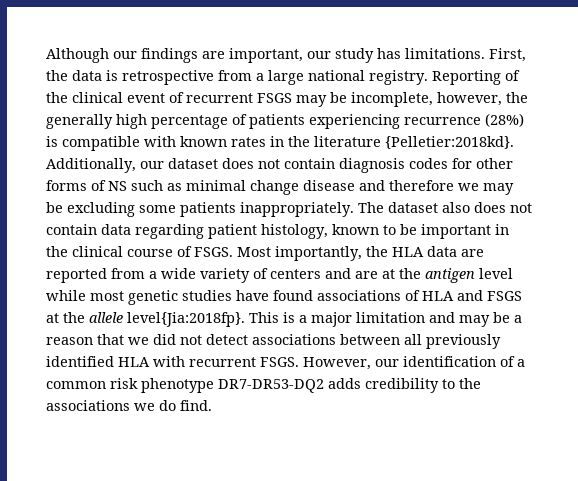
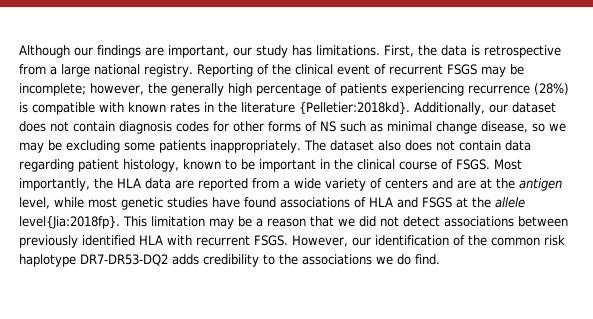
- Reporting of the clinical event of recurrent FSGS may be incomplete, however, the generally high percentage of patients experiencing recurrence (28%) is compatible with known rates in the literature {Pelletier:2018kd}.
+ Reporting of the clinical event of recurrent FSGS may be incomplete; however, the generally high percentage of patients experiencing recurrence (28%) is compatible with known rates in the literature {Pelletier:2018kd}.
- Additionally, our dataset does not contain diagnosis codes for other forms of NS such as minimal change disease and therefore we may be excluding some patients inappropriately.
+ Additionally, our dataset does not contain diagnosis codes for other forms of NS such as minimal change disease, so we may be excluding some patients inappropriately.
- Most importantly, the HLA data are reported from a wide variety of centers and are at the antigen level while most genetic studies have found associations of HLA and FSGS at the allele level{Jia:2018fp}.
+ Most importantly, the HLA data are reported from a wide variety of centers and are at the antigen level, while most genetic studies have found associations of HLA and FSGS at the allele level{Jia:2018fp}.
- This is a major limitation and may be a reason that we did not detect associations between all previously identified HLA with recurrent FSGS.
+ This limitation may be a reason that we did not detect associations between previously identified HLA with recurrent FSGS.
- However, our identification of a common risk phenotype DR7-DR53-DQ2 adds credibility to the associations we do find.
+ However, our identification of the common risk haplotype DR7-DR53-DQ2 adds credibility to the associations we do find.

